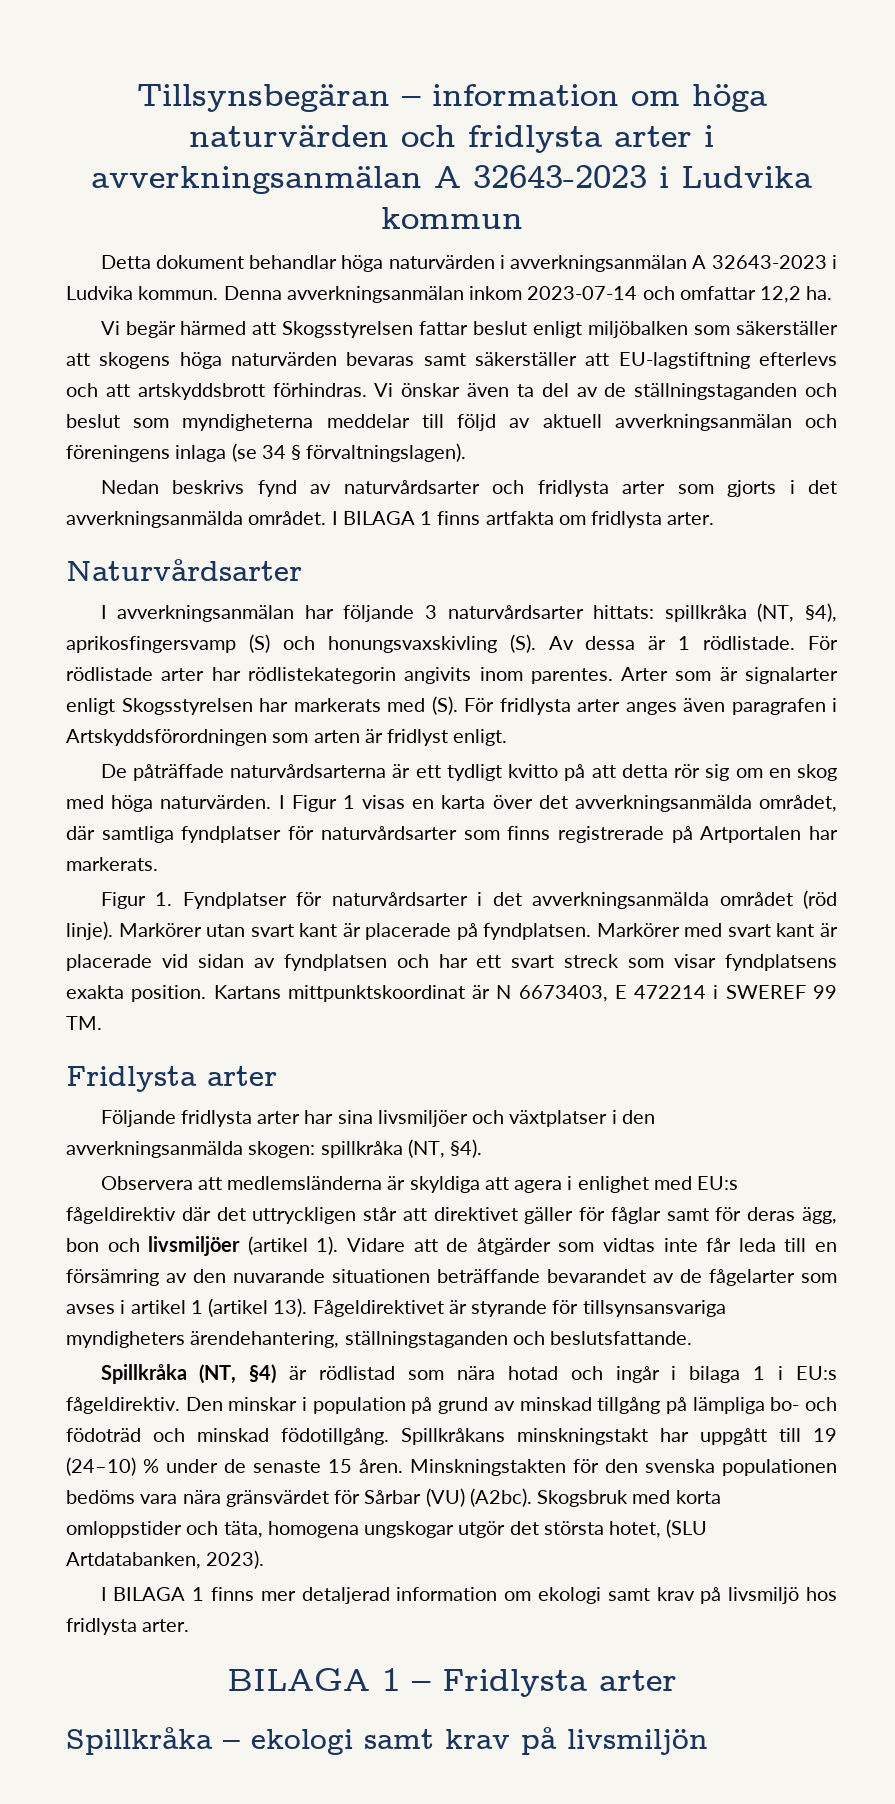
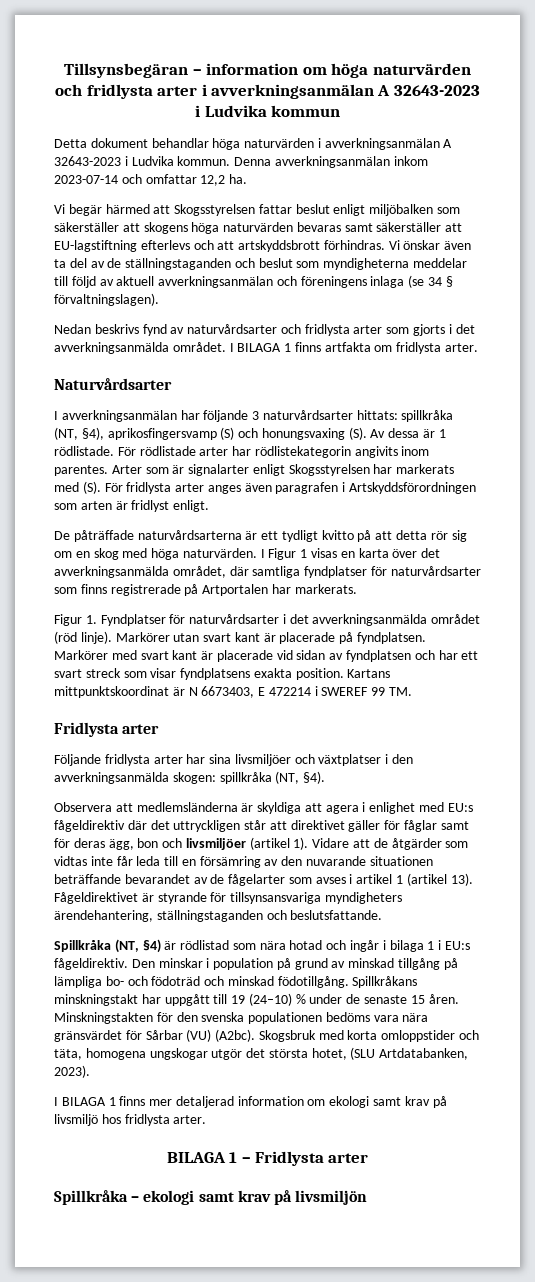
- I avverkningsanmälan har följande 3 naturvårdsarter hittats: spillkråka (NT, §4), aprikosfingersvamp (S) och honungsvaxskivling (S). Av dessa är 1 rödlistade.
+ I avverkningsanmälan har följande 3 naturvårdsarter hittats: spillkråka (NT, §4), aprikosfingersvamp (S) och honungsvaxing (S). Av dessa är 1 rödlistade.

